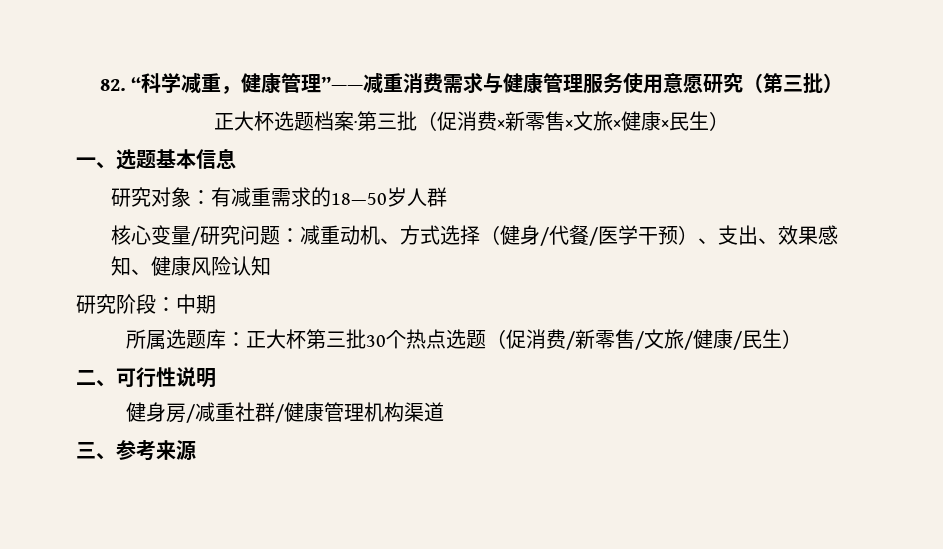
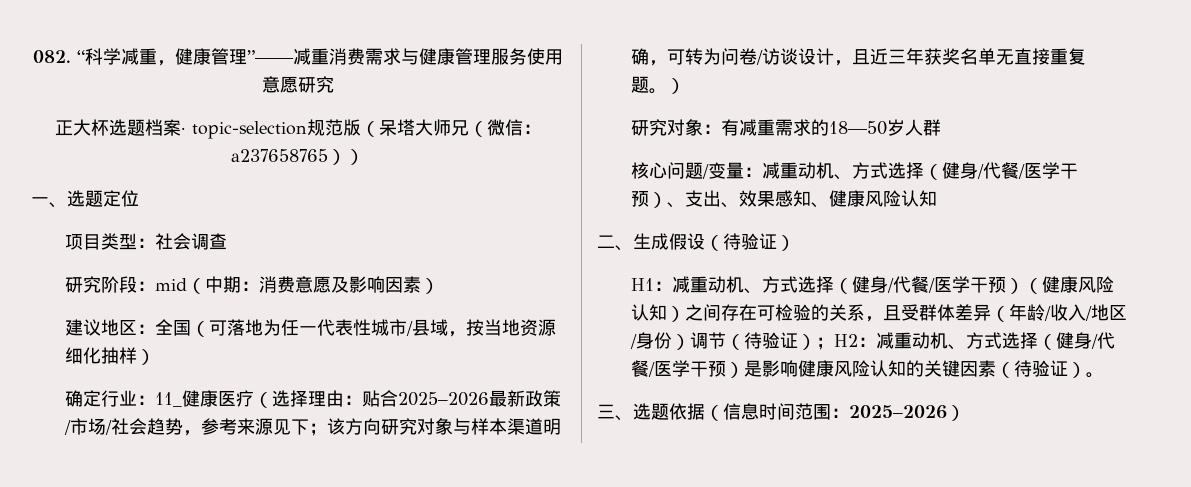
- 82. “科学减重，健康管理”——减重消费需求与健康管理服务使用意愿研究（第三批）
+ 082. “科学减重，健康管理”——减重消费需求与健康管理服务使用意愿研究
- 正大杯选题档案·第三批（促消费×新零售×文旅×健康×民生）
- 一、选题基本信息
+ 正大杯选题档案· topic-selection规范版（呆塔大师兄（微信：a237658765））
+ 一、选题定位
+ 项目类型：社会调查
+ 研究阶段：mid（中期：消费意愿及影响因素）
+ 建议地区：全国（可落地为任一代表性城市/县域，按当地资源细化抽样）
+ 确定行业：11_健康医疗（选择理由：贴合2025–2026最新政策/市场/社会趋势，参考来源见下；该方向研究对象与样本渠道明确，可转为问卷/访谈设计，且近三年获奖名单无直接重复题。）
- 核心变量/研究问题：减重动机、方式选择（健身/代餐/医学干预）、支出、效果感知、健康风险认知
+ 核心问题/变量：减重动机、方式选择（健身/代餐/医学干预）、支出、效果感知、健康风险认知
- 研究阶段：中期
- 所属选题库：正大杯第三批30个热点选题（促消费/新零售/文旅/健康/民生）
- 二、可行性说明
- 健身房/减重社群/健康管理机构渠道
- 三、参考来源
+ 二、生成假设（待验证）
+ H1：减重动机、方式选择（健身/代餐/医学干预）（健康风险认知）之间存在可检验的关系，且受群体差异（年龄/收入/地区/身份）调节（待验证）；H2：减重动机、方式选择（健身/代餐/医学干预）是影响健康风险认知的关键因素（待验证）。
+ 三、选题依据（信息时间范围：2025–2026）

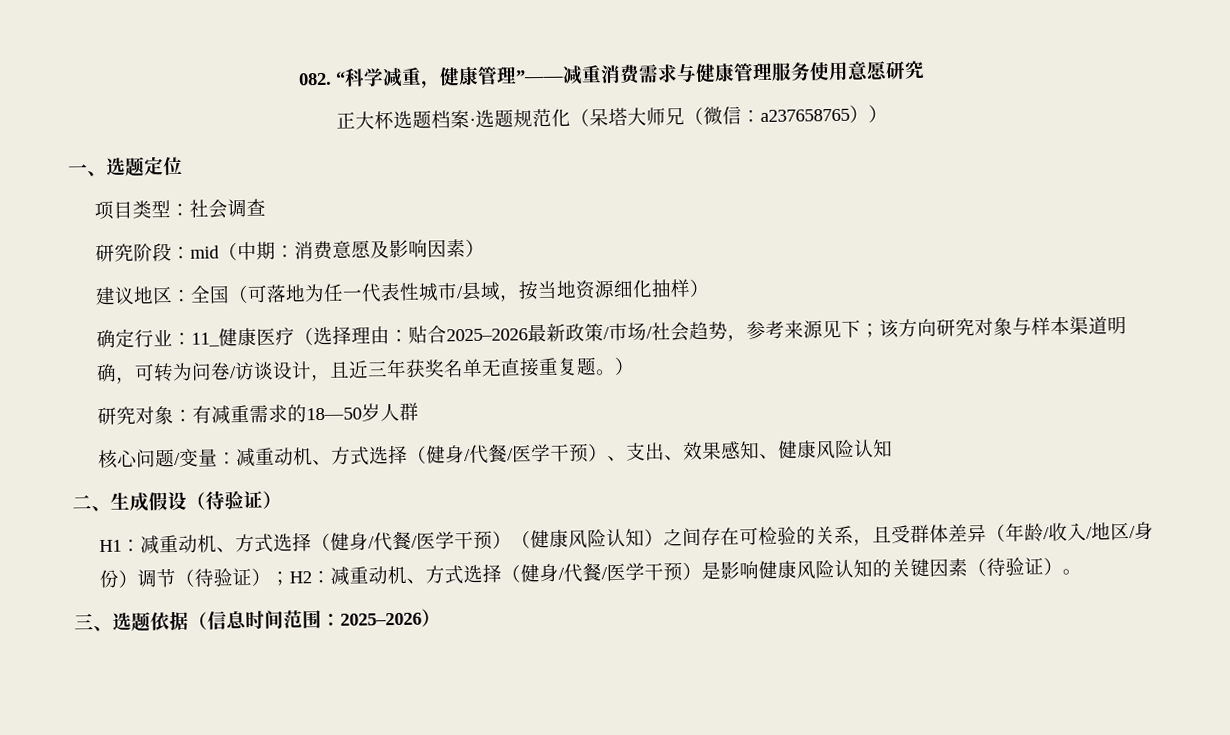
- 正大杯选题档案· topic-selection规范版（呆塔大师兄（微信：a237658765））
+ 正大杯选题档案·选题规范化（呆塔大师兄（微信：a237658765））

